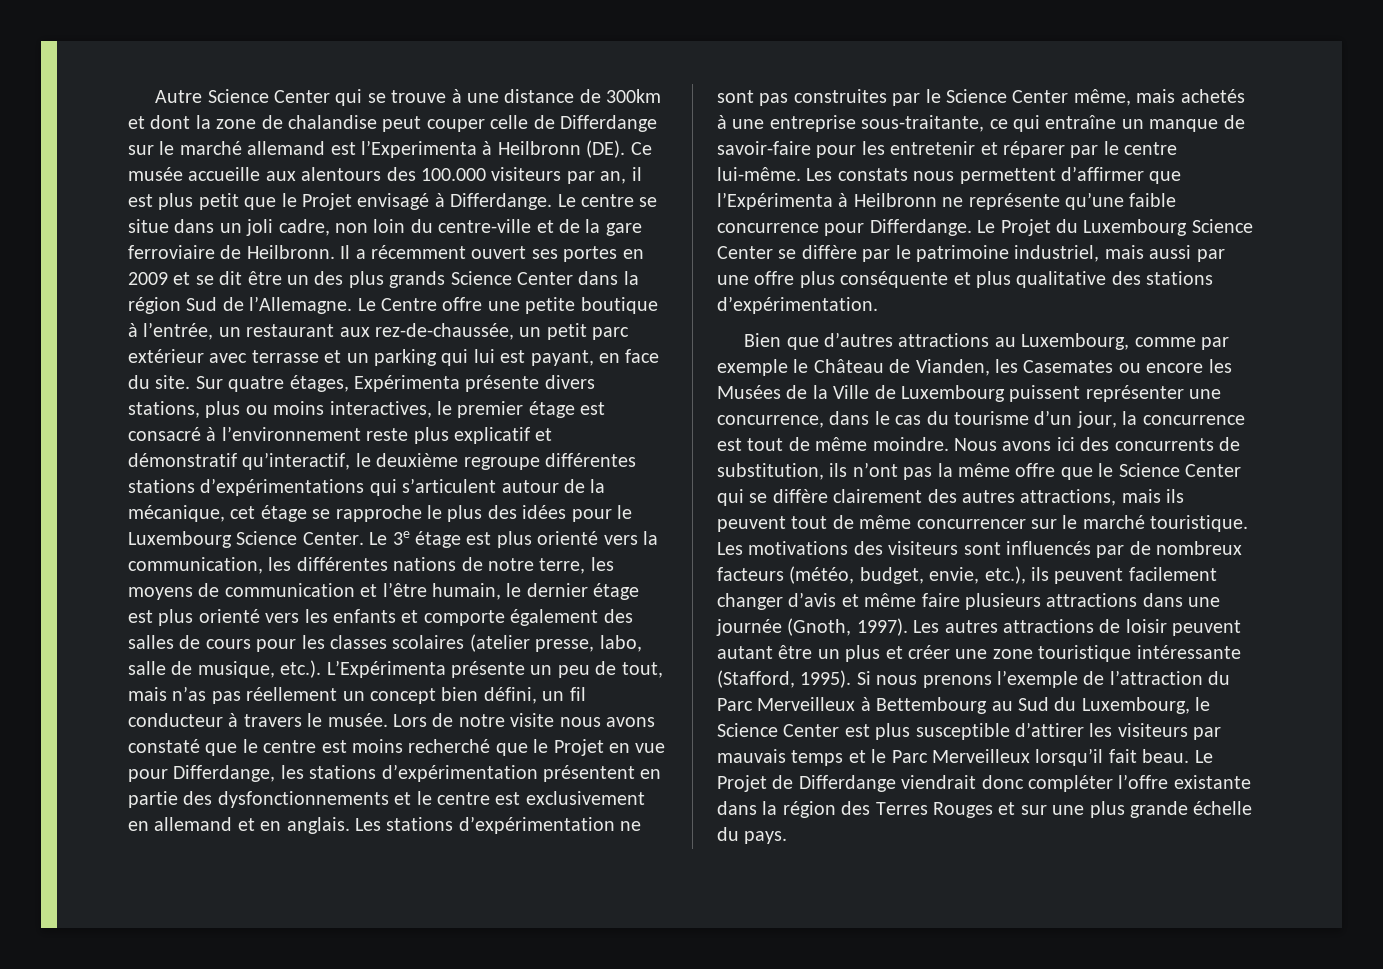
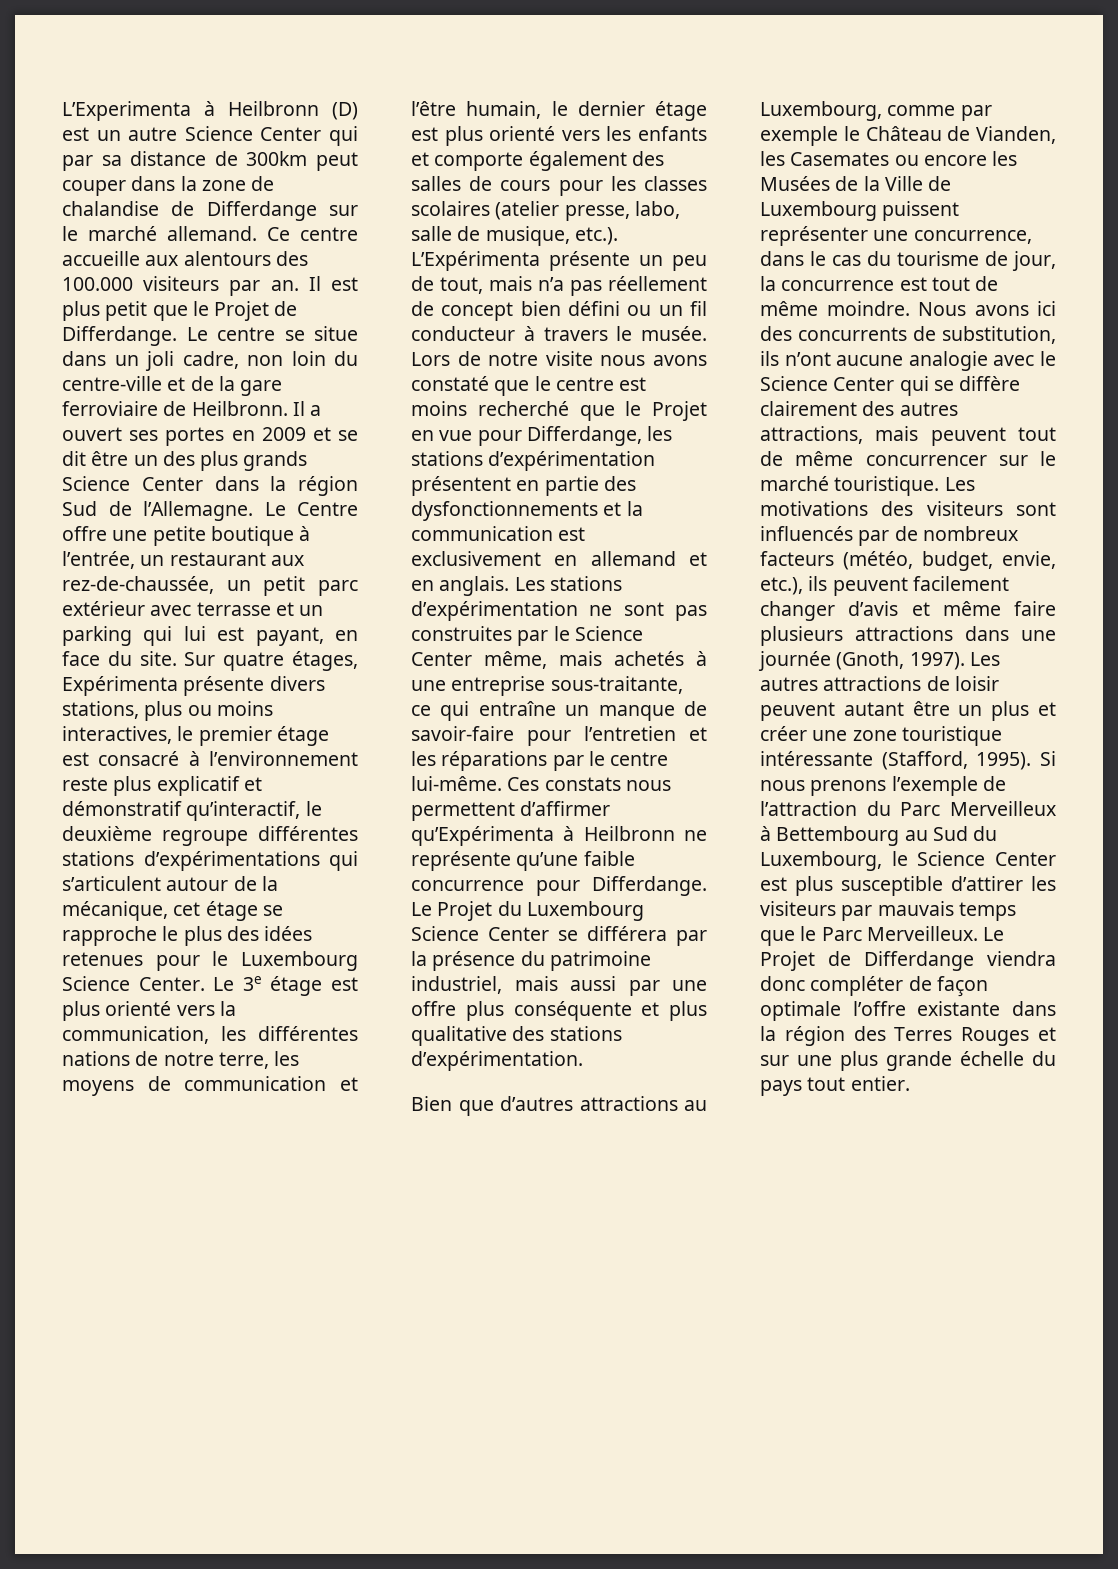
- Autre Science Center qui se trouve à une distance de 300km et dont la zone de chalandise peut couper celle de Differdange sur le marché allemand est l’Experimenta à Heilbronn (DE). Ce musée accueille aux alentours des 100.000 visiteurs par an, il est plus petit que le Projet envisagé à Differdange.
+ L’Experimenta à Heilbronn (D) est un autre Science Center qui par sa distance de 300km peut couper dans la zone de chalandise de Differdange sur le marché allemand. Ce centre accueille aux alentours des 100.000 visiteurs par an. Il est plus petit que le Projet de Differdange.
- Il a récemment ouvert ses portes en 2009 et se dit être un des plus grands Science Center dans la région Sud de l’Allemagne.
+ Il a ouvert ses portes en 2009 et se dit être un des plus grands Science Center dans la région Sud de l’Allemagne.
- Sur quatre étages, Expérimenta présente divers stations, plus ou moins interactives, le premier étage est consacré à l’environnement reste plus explicatif et démonstratif qu’interactif, le deuxième regroupe différentes stations d’expérimentations qui s’articulent autour de la mécanique, cet étage se rapproche le plus des idées pour le Luxembourg Science Center.
+ Sur quatre étages, Expérimenta présente divers stations, plus ou moins interactives, le premier étage est consacré à l’environnement reste plus explicatif et démonstratif qu’interactif, le deuxième regroupe différentes stations d’expérimentations qui s’articulent autour de la mécanique, cet étage se rapproche le plus des idées retenues pour le Luxembourg Science Center.
- Le 3e étage est plus orienté vers la communication, les différentes nations de notre terre, les moyens de communication et l’être humain, le dernier étage est plus orienté vers les enfants et comporte également des salles de cours pour les classes scolaires (atelier presse, labo, salle de musique, etc.). L’Expérimenta présente un peu de tout, mais n’as pas réellement un concept bien défini, un fil conducteur à travers le musée.
+ Le 3e étage est plus orienté vers la communication, les différentes nations de notre terre, les moyens de communication et l’être humain, le dernier étage est plus orienté vers les enfants et comporte également des salles de cours pour les classes scolaires (atelier presse, labo, salle de musique, etc.). L’Expérimenta présente un peu de tout, mais n’a pas réellement de concept bien défini ou un fil conducteur à travers le musée.
- Lors de notre visite nous avons constaté que le centre est moins recherché que le Projet en vue pour Differdange, les stations d’expérimentation présentent en partie des dysfonctionnements et le centre est exclusivement en allemand et en anglais.
+ Lors de notre visite nous avons constaté que le centre est moins recherché que le Projet en vue pour Differdange, les stations d’expérimentation présentent en partie des dysfonctionnements et la communication est exclusivement en allemand et en anglais.
- Les stations d’expérimentation ne sont pas construites par le Science Center même, mais achetés à une entreprise sous-traitante, ce qui entraîne un manque de savoir-faire pour les entretenir et réparer par le centre lui-même.
+ Les stations d’expérimentation ne sont pas construites par le Science Center même, mais achetés à une entreprise sous-traitante, ce qui entraîne un manque de savoir-faire pour l’entretien et les réparations par le centre lui-même.
- Les constats nous permettent d’affirmer que l’Expérimenta à Heilbronn ne représente qu’une faible concurrence pour Differdange.
+ Ces constats nous permettent d’affirmer qu’Expérimenta à Heilbronn ne représente qu’une faible concurrence pour Differdange.
- Le Projet du Luxembourg Science Center se diffère par le patrimoine industriel, mais aussi par une offre plus conséquente et plus qualitative des stations d’expérimentation.
+ Le Projet du Luxembourg Science Center se différera par la présence du patrimoine industriel, mais aussi par une offre plus conséquente et plus qualitative des stations d’expérimentation.
- Bien que d’autres attractions au Luxembourg, comme par exemple le Château de Vianden, les Casemates ou encore les Musées de la Ville de Luxembourg puissent représenter une concurrence, dans le cas du tourisme d’un jour, la concurrence est tout de même moindre.
+ Bien que d’autres attractions au Luxembourg, comme par exemple le Château de Vianden, les Casemates ou encore les Musées de la Ville de Luxembourg puissent représenter une concurrence, dans le cas du tourisme de jour, la concurrence est tout de même moindre.
- Nous avons ici des concurrents de substitution, ils n’ont pas la même offre que le Science Center qui se diffère clairement des autres attractions, mais ils peuvent tout de même concurrencer sur le marché touristique.
+ Nous avons ici des concurrents de substitution, ils n’ont aucune analogie avec le Science Center qui se diffère clairement des autres attractions, mais peuvent tout de même concurrencer sur le marché touristique.
- Si nous prenons l’exemple de l’attraction du Parc Merveilleux à Bettembourg au Sud du Luxembourg, le Science Center est plus susceptible d’attirer les visiteurs par mauvais temps et le Parc Merveilleux lorsqu’il fait beau.
+ Si nous prenons l’exemple de l’attraction du Parc Merveilleux à Bettembourg au Sud du Luxembourg, le Science Center est plus susceptible d’attirer les visiteurs par mauvais temps que le Parc Merveilleux.
- Le Projet de Differdange viendrait donc compléter l’offre existante dans la région des Terres Rouges et sur une plus grande échelle du pays.
+ Le Projet de Differdange viendra donc compléter de façon optimale l’offre existante dans la région des Terres Rouges et sur une plus grande échelle du pays tout entier.

